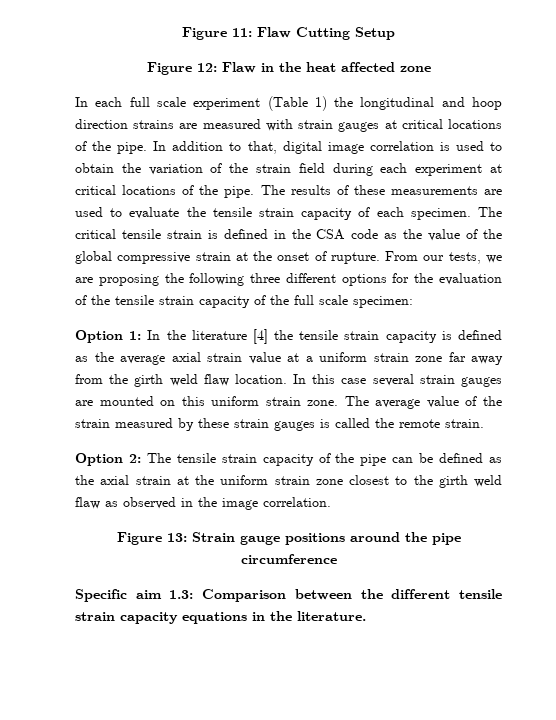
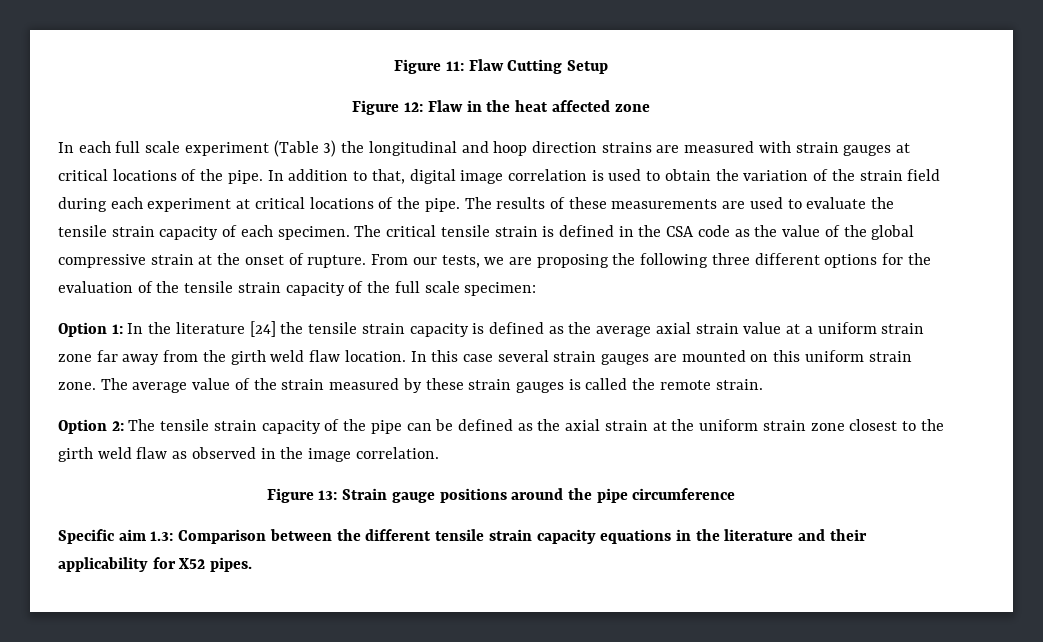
- In each full scale experiment (Table 1) the longitudinal and hoop direction strains are measured with strain gauges at critical locations of the pipe.
+ In each full scale experiment (Table 3) the longitudinal and hoop direction strains are measured with strain gauges at critical locations of the pipe.
- Option 1: In the literature [4] the tensile strain capacity is defined as the average axial strain value at a uniform strain zone far away from the girth weld flaw location.
+ Option 1: In the literature [24] the tensile strain capacity is defined as the average axial strain value at a uniform strain zone far away from the girth weld flaw location.
- Specific aim 1.3: Comparison between the different tensile strain capacity equations in the literature.
+ Specific aim 1.3: Comparison between the different tensile strain capacity equations in the literature and their applicability for X52 pipes.

